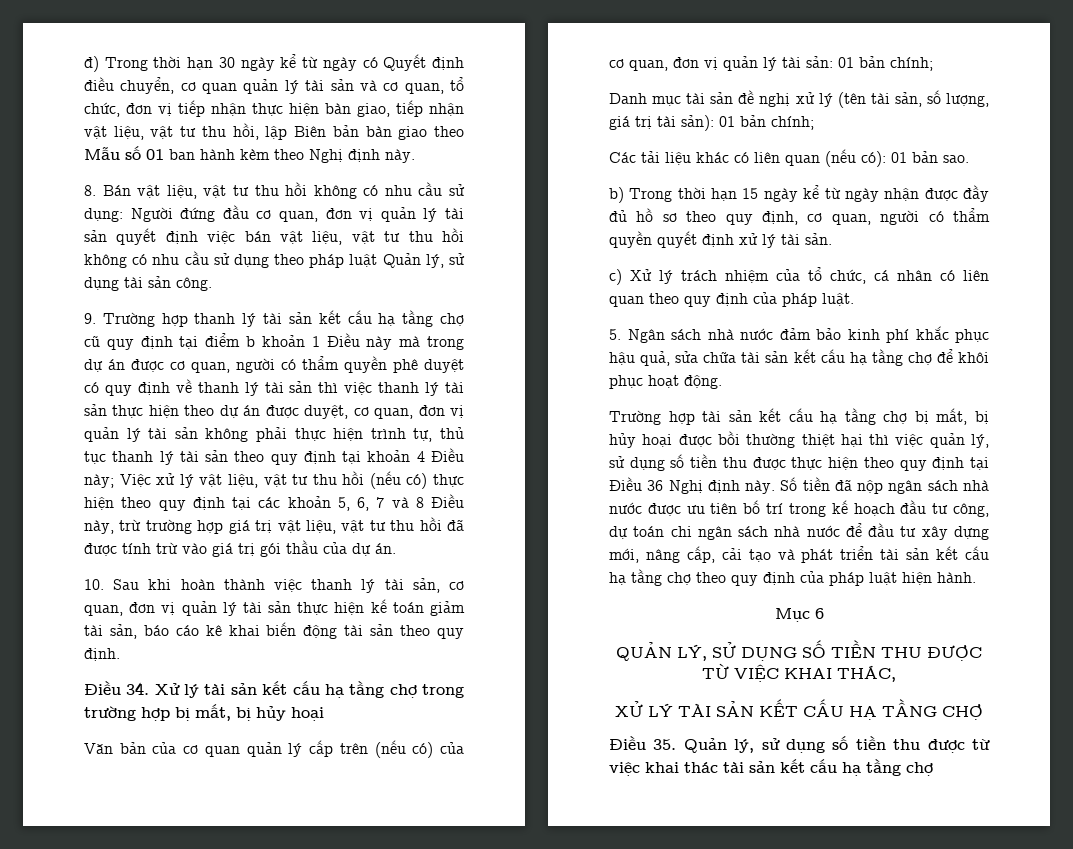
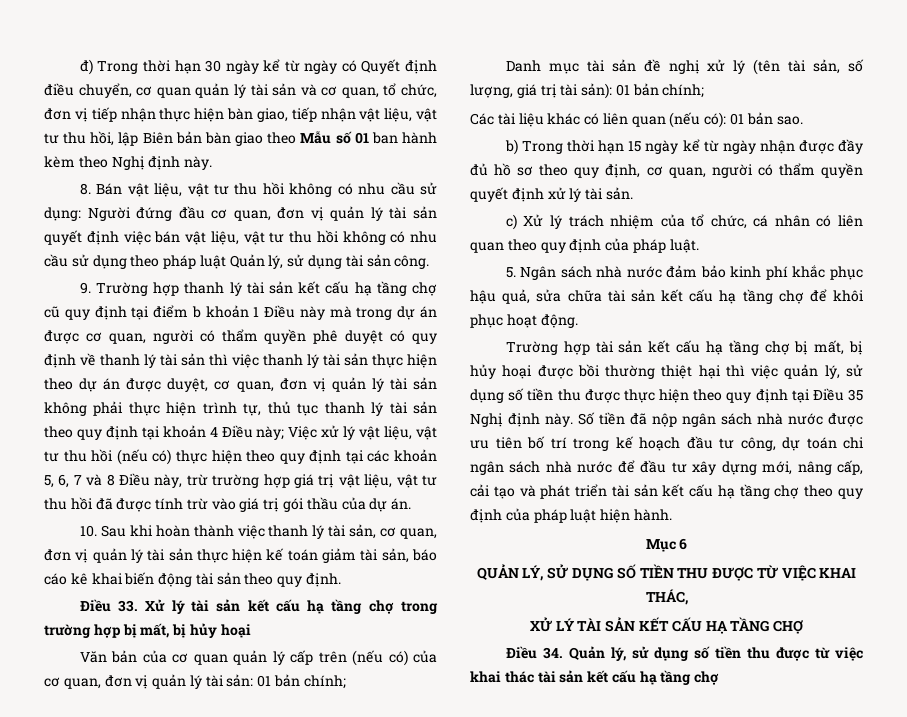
- Điều 34. Xử lý tài sản kết cấu hạ tầng chợ trong trường hợp bị mất, bị hủy hoại
+ Điều 33. Xử lý tài sản kết cấu hạ tầng chợ trong trường hợp bị mất, bị hủy hoại
- Các tải liệu khác có liên quan (nếu có): 01 bản sao.
+ Các tài liệu khác có liên quan (nếu có): 01 bản sao.
- Trường hợp tài sản kết cấu hạ tầng chợ bị mất, bị hủy hoại được bồi thường thiệt hại thì việc quản lý, sử dụng số tiền thu được thực hiện theo quy định tại Điều 36 Nghị định này.
+ Trường hợp tài sản kết cấu hạ tầng chợ bị mất, bị hủy hoại được bồi thường thiệt hại thì việc quản lý, sử dụng số tiền thu được thực hiện theo quy định tại Điều 35 Nghị định này.
- Điều 35. Quản lý, sử dụng số tiền thu được từ việc khai thác tài sản kết cấu hạ tầng chợ
+ Điều 34. Quản lý, sử dụng số tiền thu được từ việc khai thác tài sản kết cấu hạ tầng chợ

